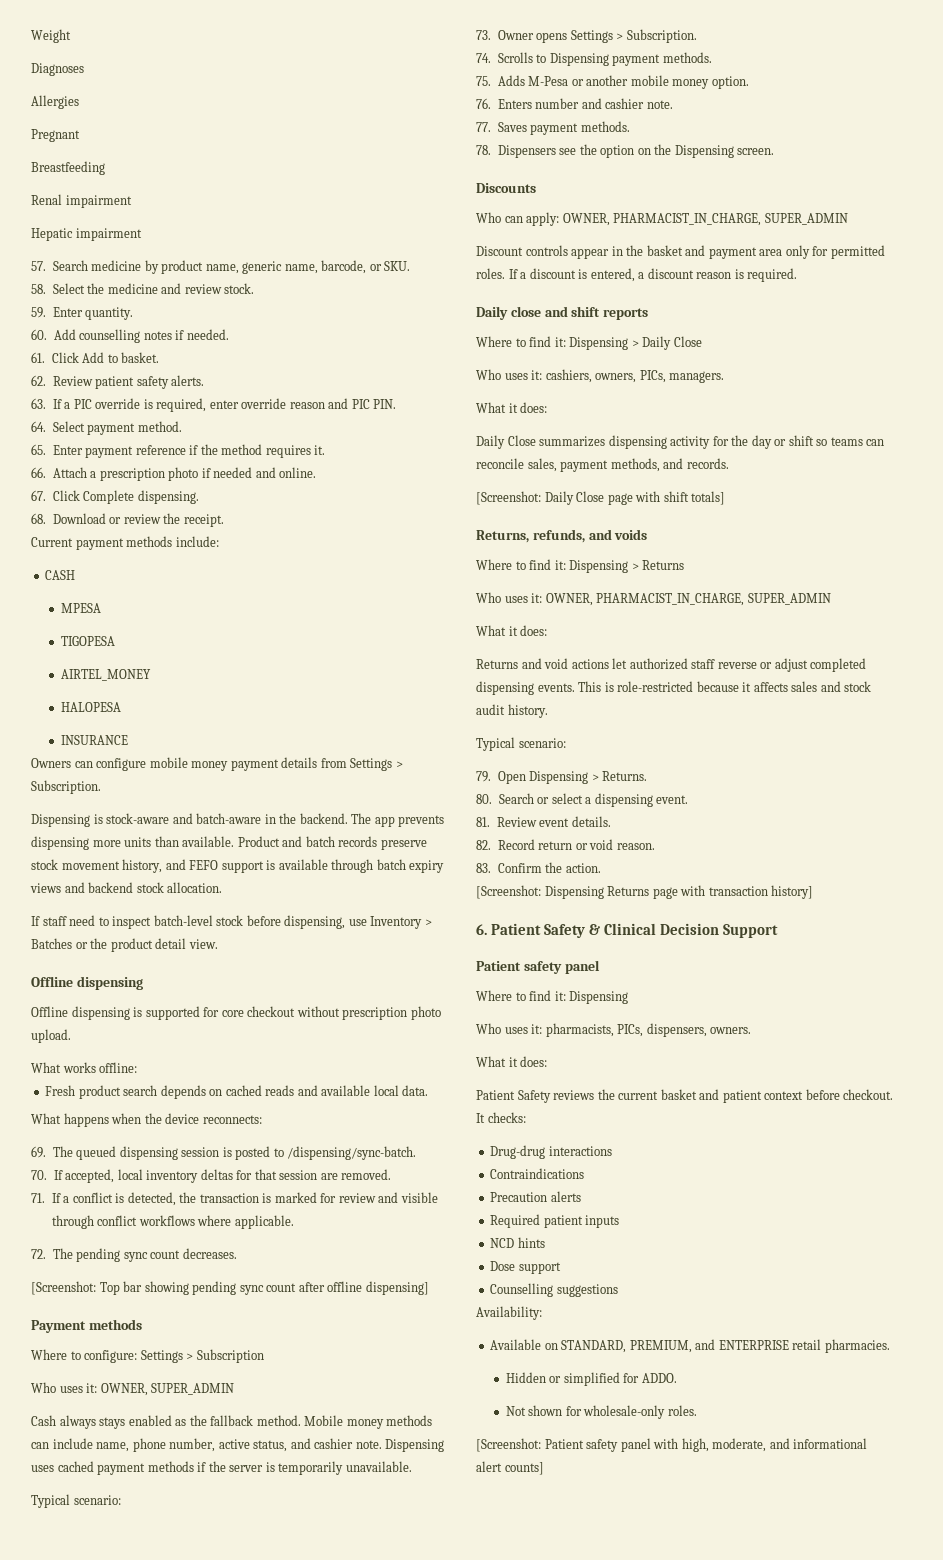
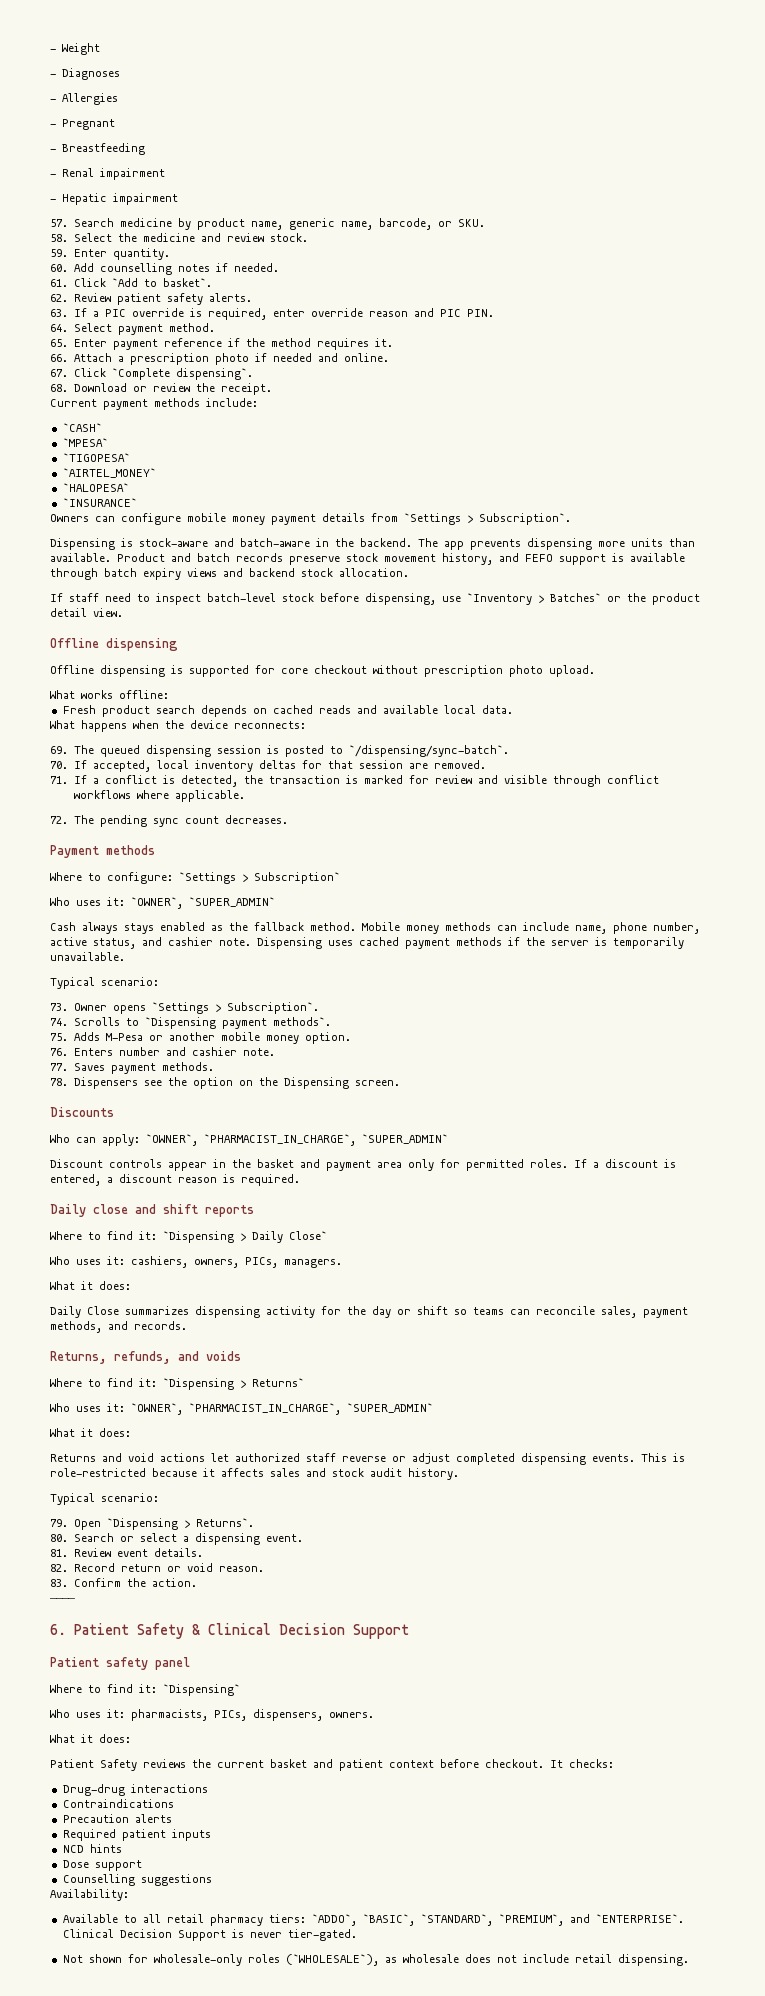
- Weight
+ - Weight
- Diagnoses
+ - Diagnoses
- Allergies
+ - Allergies
- Pregnant
+ - Pregnant
- Breastfeeding
+ - Breastfeeding
- Renal impairment
+ - Renal impairment
- Hepatic impairment
+ - Hepatic impairment
- 61. Click Add to basket.
+ 61. Click `Add to basket`.
- 67. Click Complete dispensing.
+ 67. Click `Complete dispensing`.
- CASH
- MPESA
- TIGOPESA
- AIRTEL_MONEY
- HALOPESA
- INSURANCE
+ `CASH`
+ `MPESA`
+ `TIGOPESA`
+ `AIRTEL_MONEY`
+ `HALOPESA`
+ `INSURANCE`
- Owners can configure mobile money payment details from Settings > Subscription.
+ Owners can configure mobile money payment details from `Settings > Subscription`.
- If staff need to inspect batch-level stock before dispensing, use Inventory > Batches or the product detail view.
+ If staff need to inspect batch-level stock before dispensing, use `Inventory > Batches` or the product detail view.
- 69. The queued dispensing session is posted to /dispensing/sync-batch.
+ 69. The queued dispensing session is posted to `/dispensing/sync-batch`.
- [Screenshot: Top bar showing pending sync count after offline dispensing]
- Where to configure: Settings > Subscription
- Who uses it: OWNER, SUPER_ADMIN
+ Where to configure: `Settings > Subscription`
+ Who uses it: `OWNER`, `SUPER_ADMIN`
- 73. Owner opens Settings > Subscription.
+ 73. Owner opens `Settings > Subscription`.
- 74. Scrolls to Dispensing payment methods.
+ 74. Scrolls to `Dispensing payment methods`.
- Who can apply: OWNER, PHARMACIST_IN_CHARGE, SUPER_ADMIN
+ Who can apply: `OWNER`, `PHARMACIST_IN_CHARGE`, `SUPER_ADMIN`
- Where to find it: Dispensing > Daily Close
+ Where to find it: `Dispensing > Daily Close`
- [Screenshot: Daily Close page with shift totals]
- Where to find it: Dispensing > Returns
- Who uses it: OWNER, PHARMACIST_IN_CHARGE, SUPER_ADMIN
+ Where to find it: `Dispensing > Returns`
+ Who uses it: `OWNER`, `PHARMACIST_IN_CHARGE`, `SUPER_ADMIN`
- 79. Open Dispensing > Returns.
+ 79. Open `Dispensing > Returns`.
- [Screenshot: Dispensing Returns page with transaction history]
+ ────
  6. Patient Safety & Clinical Decision Support
  Patient safety panel
- Where to find it: Dispensing
+ Where to find it: `Dispensing`
- Available on STANDARD, PREMIUM, and ENTERPRISE retail pharmacies.
- Hidden or simplified for ADDO.
- Not shown for wholesale-only roles.
- [Screenshot: Patient safety panel with high, moderate, and informational alert counts]
+ Available to all retail pharmacy tiers: `ADDO`, `BASIC`, `STANDARD`, `PREMIUM`, and `ENTERPRISE`. Clinical Decision Support is never tier-gated.
+ Not shown for wholesale-only roles (`WHOLESALE`), as wholesale does not include retail dispensing.

